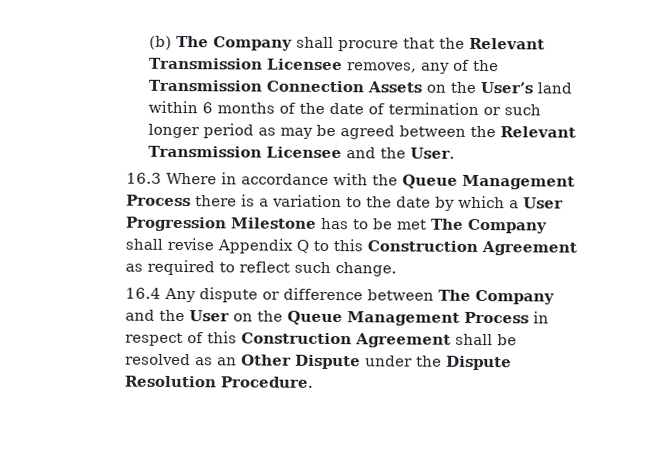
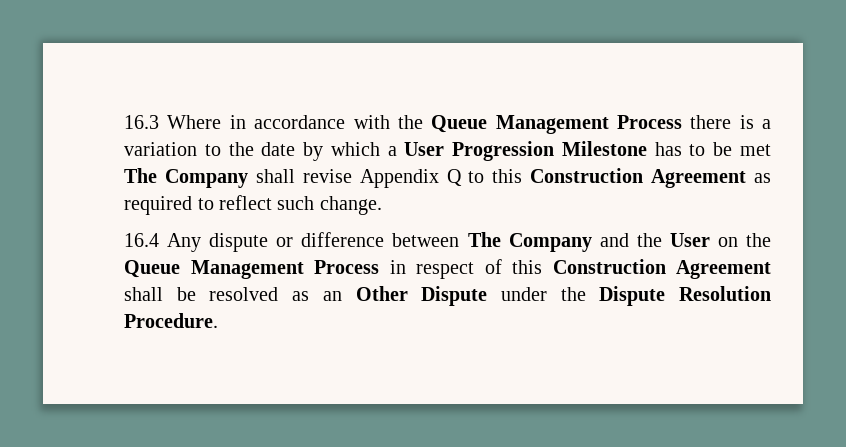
- (b) The Company shall procure that the Relevant Transmission Licensee removes, any of the Transmission Connection Assets on the User’s land within 6 months of the date of termination or such longer period as may be agreed between the Relevant Transmission Licensee and the User.

